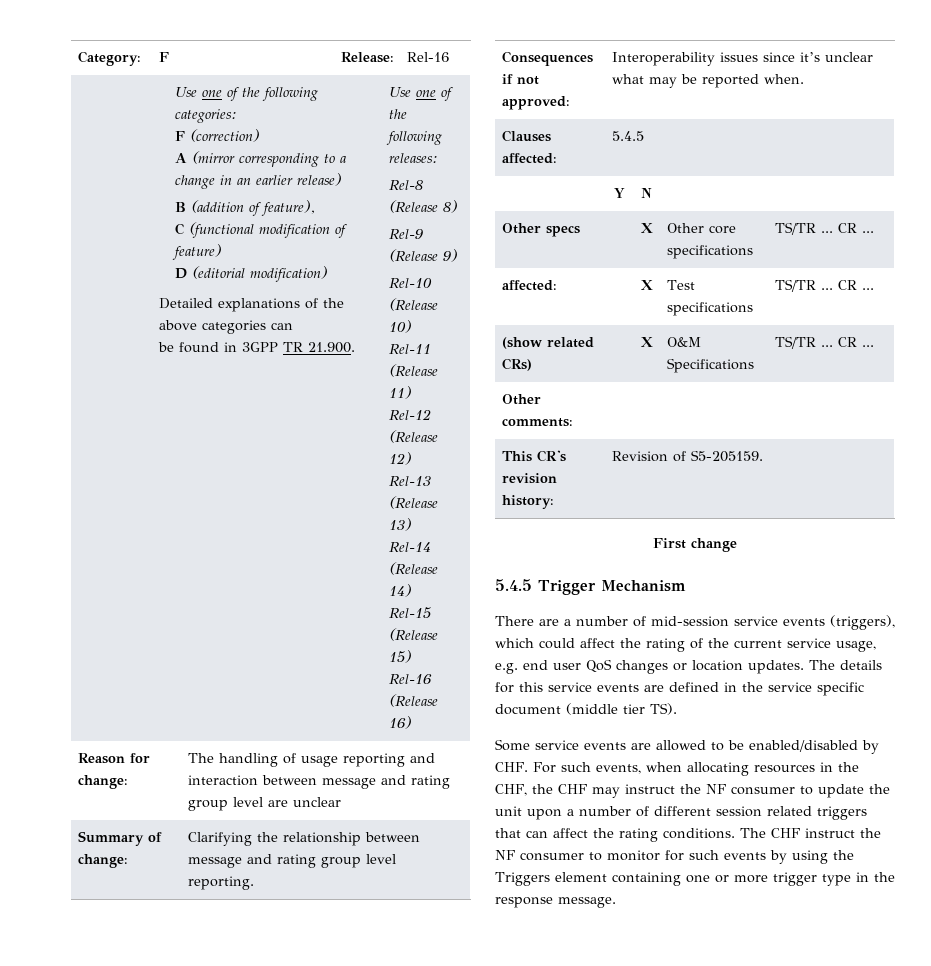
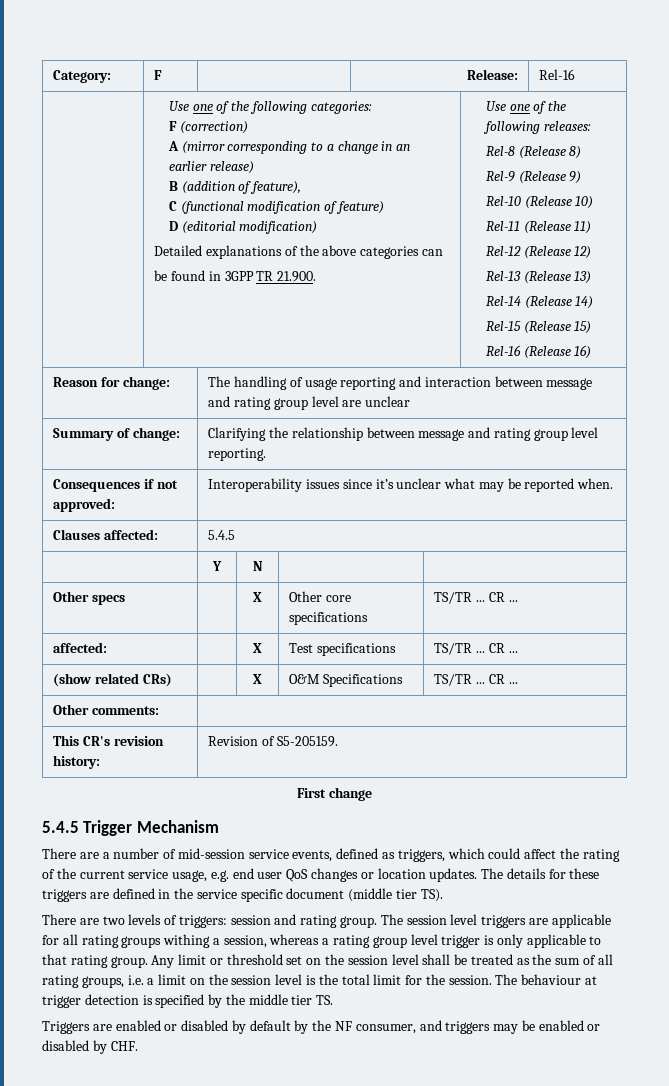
- There are a number of mid-session service events (triggers), which could affect the rating of the current service usage, e.g. end user QoS changes or location updates.
+ There are a number of mid-session service events, defined as triggers, which could affect the rating of the current service usage, e.g. end user QoS changes or location updates.
- The details for this service events are defined in the service specific document (middle tier TS).
+ The details for these triggers are defined in the service specific document (middle tier TS).
- Some service events are allowed to be enabled/disabled by CHF. For such events, when allocating resources in the CHF, the CHF may instruct the NF consumer to update the unit upon a number of different session related triggers that can affect the rating conditions. The CHF instruct the NF consumer to monitor for such events by using the Triggers element containing one or more trigger type in the response message.
+ There are two levels of triggers: session and rating group. The session level triggers are applicable for all rating groups withing a session, whereas a rating group level trigger is only applicable to that rating group. Any limit or threshold set on the session level shall be treated as the sum of all rating groups, i.e. a limit on the session level is the total limit for the session. The behaviour at trigger detection is specified by the middle tier TS.
+ Triggers are enabled or disabled by default by the NF consumer, and triggers may be enabled or disabled by CHF.

